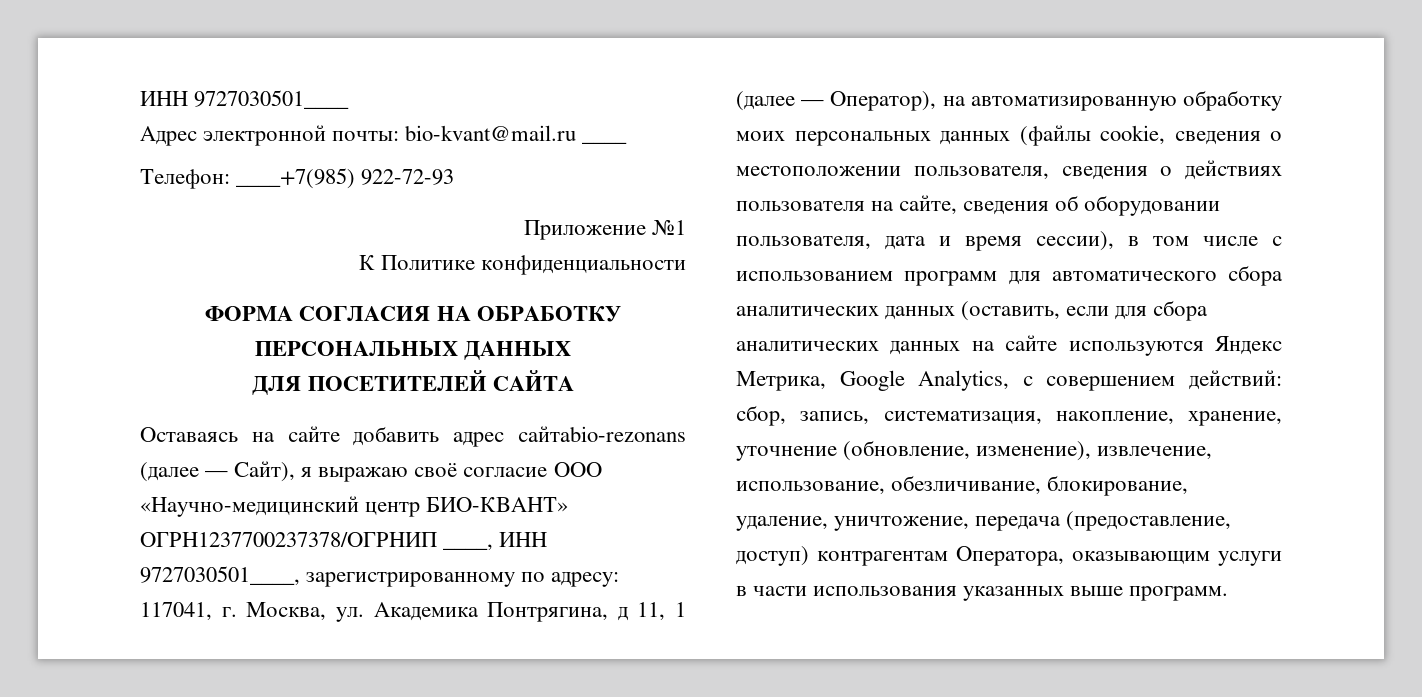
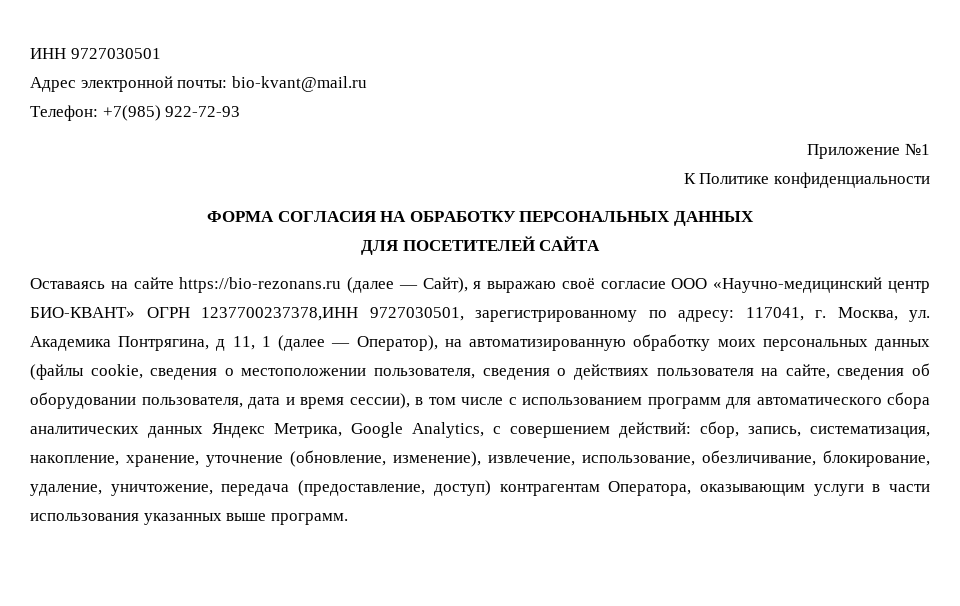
- ИНН 9727030501____
+ ИНН 9727030501
- Адрес электронной почты: bio-kvant@mail.ru ____
+ Адрес электронной почты: bio-kvant@mail.ru
- Телефон: ____+7(985) 922-72-93
+ Телефон: +7(985) 922-72-93
- Оставаясь на сайте добавить адрес сайтаbio-rezonans (далее — Сайт), я выражаю своё согласие ООО «Научно-медицинский центр БИО-КВАНТ» ОГРН1237700237378/ОГРНИП ____, ИНН 9727030501____, зарегистрированному по адресу:
+ Оставаясь на сайте https://bio-rezonans.ru (далее — Сайт), я выражаю своё согласие ООО «Научно-медицинский центр БИО-КВАНТ» ОГРН 1237700237378,ИНН 9727030501, зарегистрированному по адресу:
- 117041, г. Москва, ул. Академика Понтрягина, д 11, 1 (далее — Оператор), на автоматизированную обработку моих персональных данных (файлы cookie, сведения о местоположении пользователя, сведения о действиях пользователя на сайте, сведения об оборудовании пользователя, дата и время сессии), в том числе с использованием программ для автоматического сбора аналитических данных (оставить, если для сбора аналитических данных на сайте используются Яндекс Метрика, Google Analytics, с совершением действий:
+ 117041, г. Москва, ул. Академика Понтрягина, д 11, 1 (далее — Оператор), на автоматизированную обработку моих персональных данных (файлы cookie, сведения о местоположении пользователя, сведения о действиях пользователя на сайте, сведения об оборудовании пользователя, дата и время сессии), в том числе с использованием программ для автоматического сбора аналитических данных Яндекс Метрика, Google Analytics, с совершением действий:

